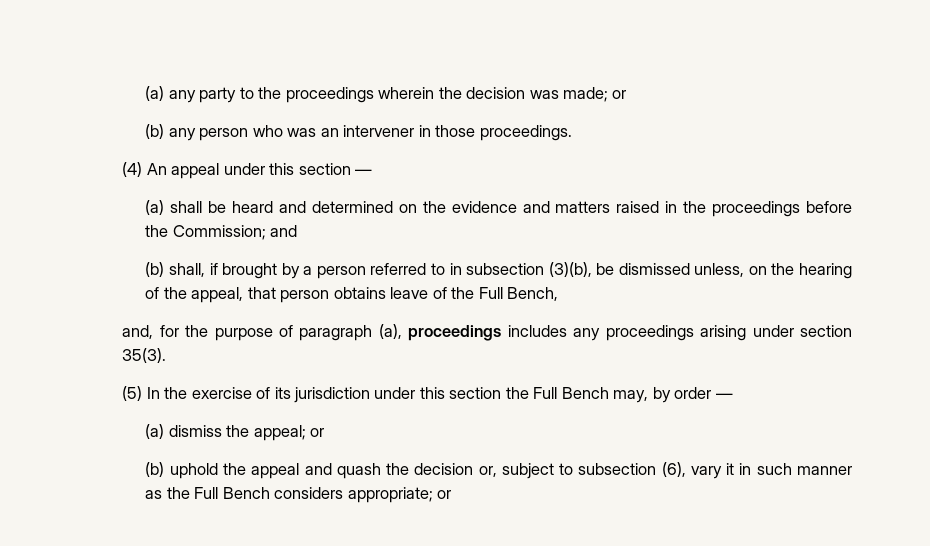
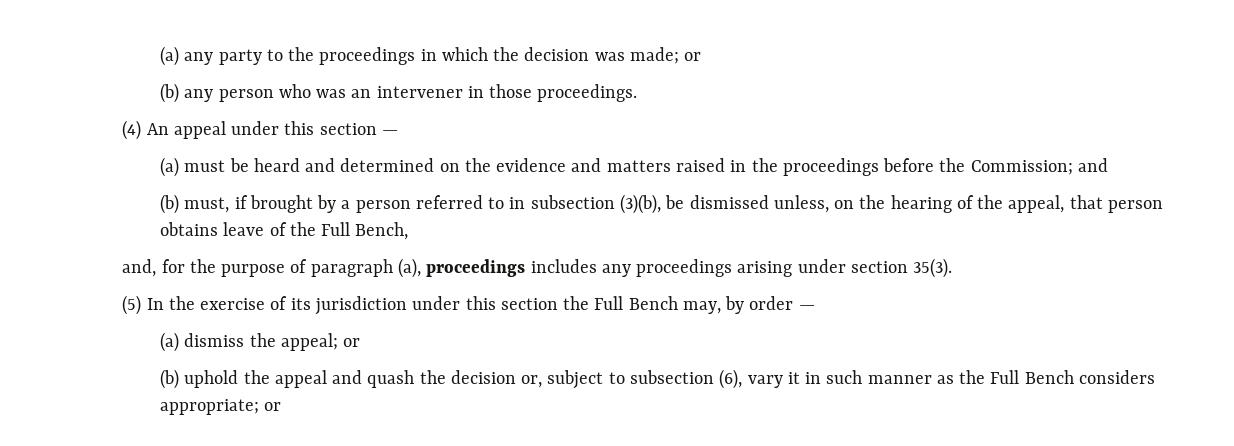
- (a) any party to the proceedings wherein the decision was made; or
+ (a) any party to the proceedings in which the decision was made; or
- (a) shall be heard and determined on the evidence and matters raised in the proceedings before the Commission; and
+ (a) must be heard and determined on the evidence and matters raised in the proceedings before the Commission; and
- (b) shall, if brought by a person referred to in subsection (3)(b), be dismissed unless, on the hearing of the appeal, that person obtains leave of the Full Bench,
+ (b) must, if brought by a person referred to in subsection (3)(b), be dismissed unless, on the hearing of the appeal, that person obtains leave of the Full Bench,

